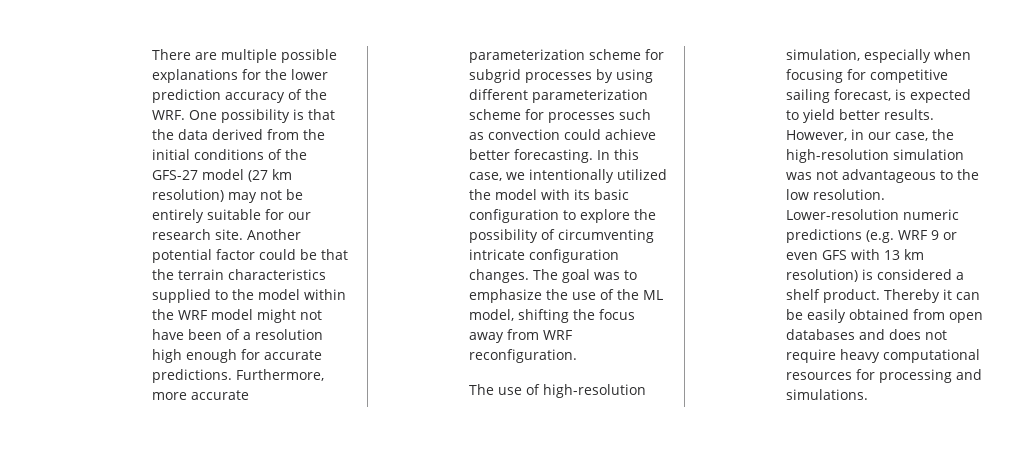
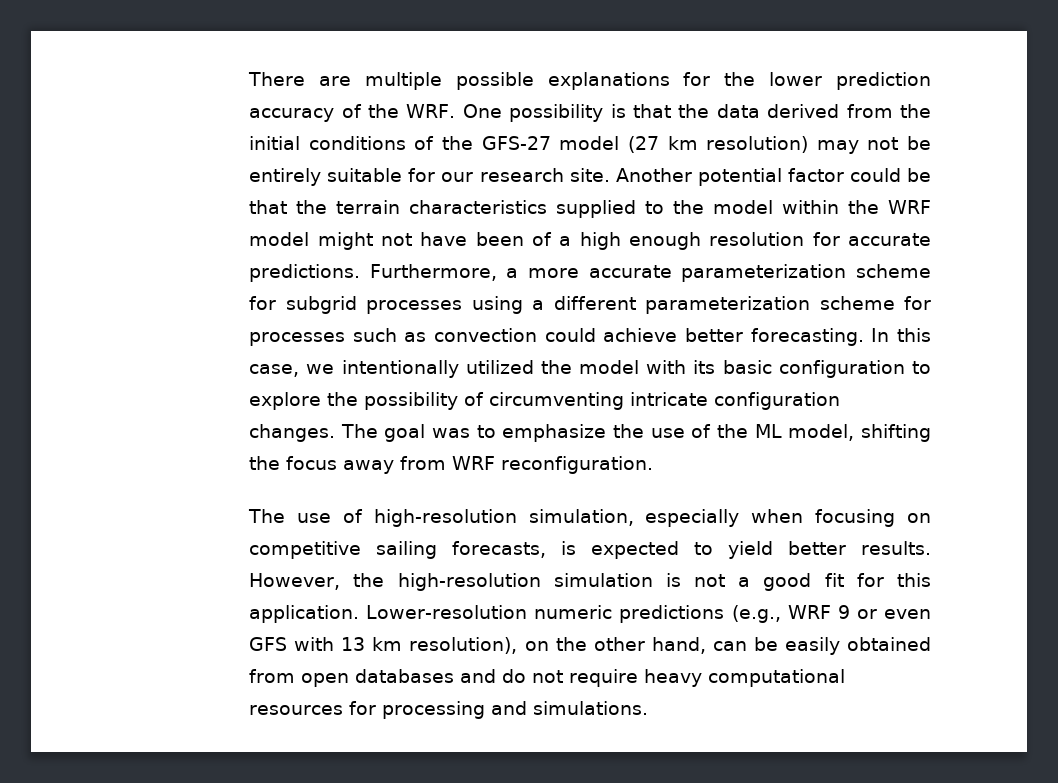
- Another potential factor could be that the terrain characteristics supplied to the model within the WRF model might not have been of a resolution high enough for accurate predictions.
+ Another potential factor could be that the terrain characteristics supplied to the model within the WRF model might not have been of a high enough resolution for accurate predictions.
- Furthermore, more accurate parameterization scheme for subgrid processes by using different parameterization scheme for processes such as convection could achieve better forecasting.
+ Furthermore, a more accurate parameterization scheme for subgrid processes using a different parameterization scheme for processes such as convection could achieve better forecasting.
- The use of high-resolution simulation, especially when focusing for competitive sailing forecast, is expected to yield better results.
+ The use of high-resolution simulation, especially when focusing on competitive sailing forecasts, is expected to yield better results.
- However, in our case, the high-resolution simulation was not advantageous to the low resolution.
+ However, the high-resolution simulation is not a good fit for this application.
- Lower-resolution numeric predictions (e.g. WRF 9 or even GFS with 13 km resolution) is considered a shelf product. Thereby it can be easily obtained from open databases and does not require heavy computational resources for processing and simulations.
+ Lower-resolution numeric predictions (e.g., WRF 9 or even GFS with 13 km resolution), on the other hand, can be easily obtained from open databases and do not require heavy computational resources for processing and simulations.

